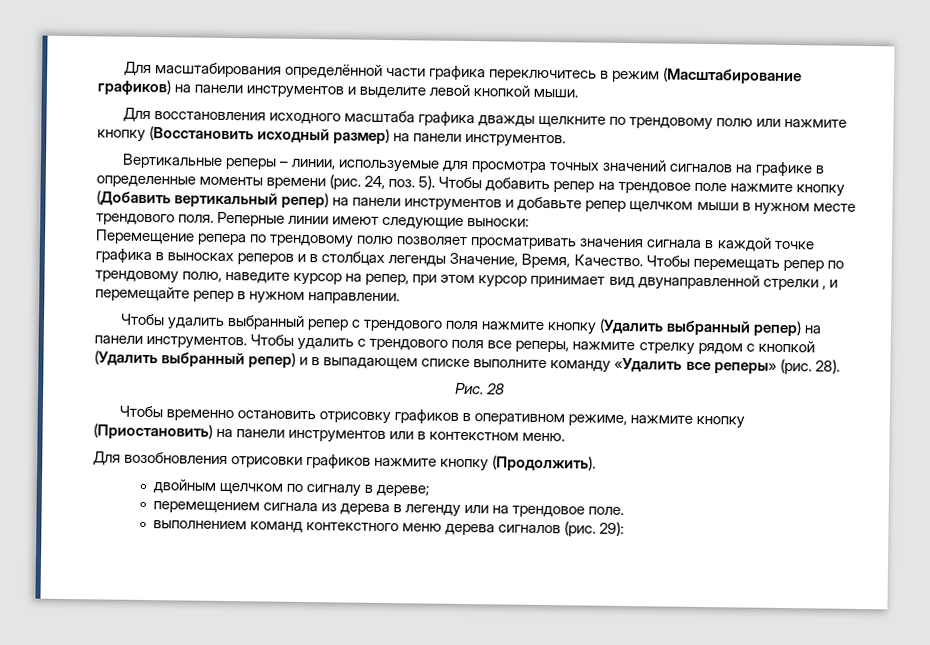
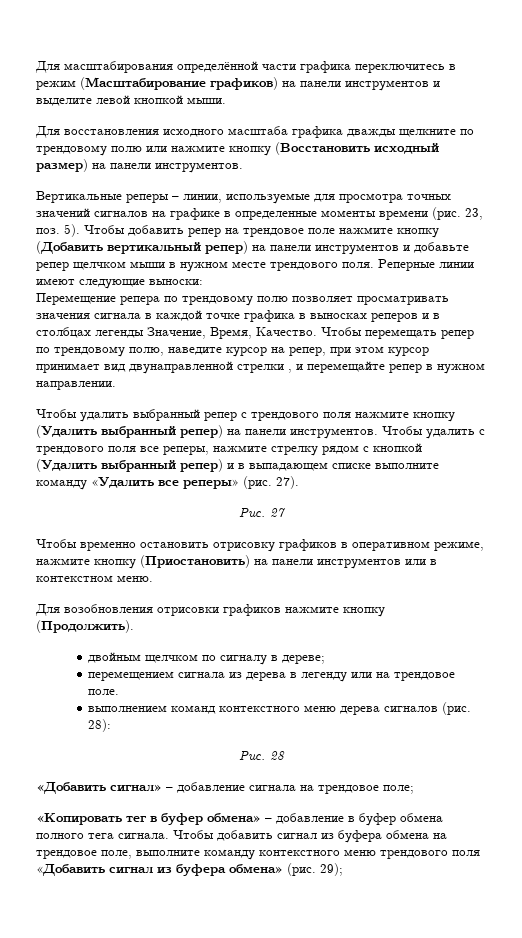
- 24, поз.
+ 23, поз.
- 28).
- Рис. 28
+ 27).
+ Рис. 27
- 29):
+ 28):
+ Рис. 28
+ «Добавить сигнал» – добавление сигнала на трендовое поле;
+ «Копировать тег в буфер обмена» – добавление в буфер обмена полного тега сигнала. Чтобы добавить сигнал из буфера обмена на трендовое поле, выполните команду контекстного меню трендового поля «Добавить сигнал из буфера обмена» (рис. 29);

